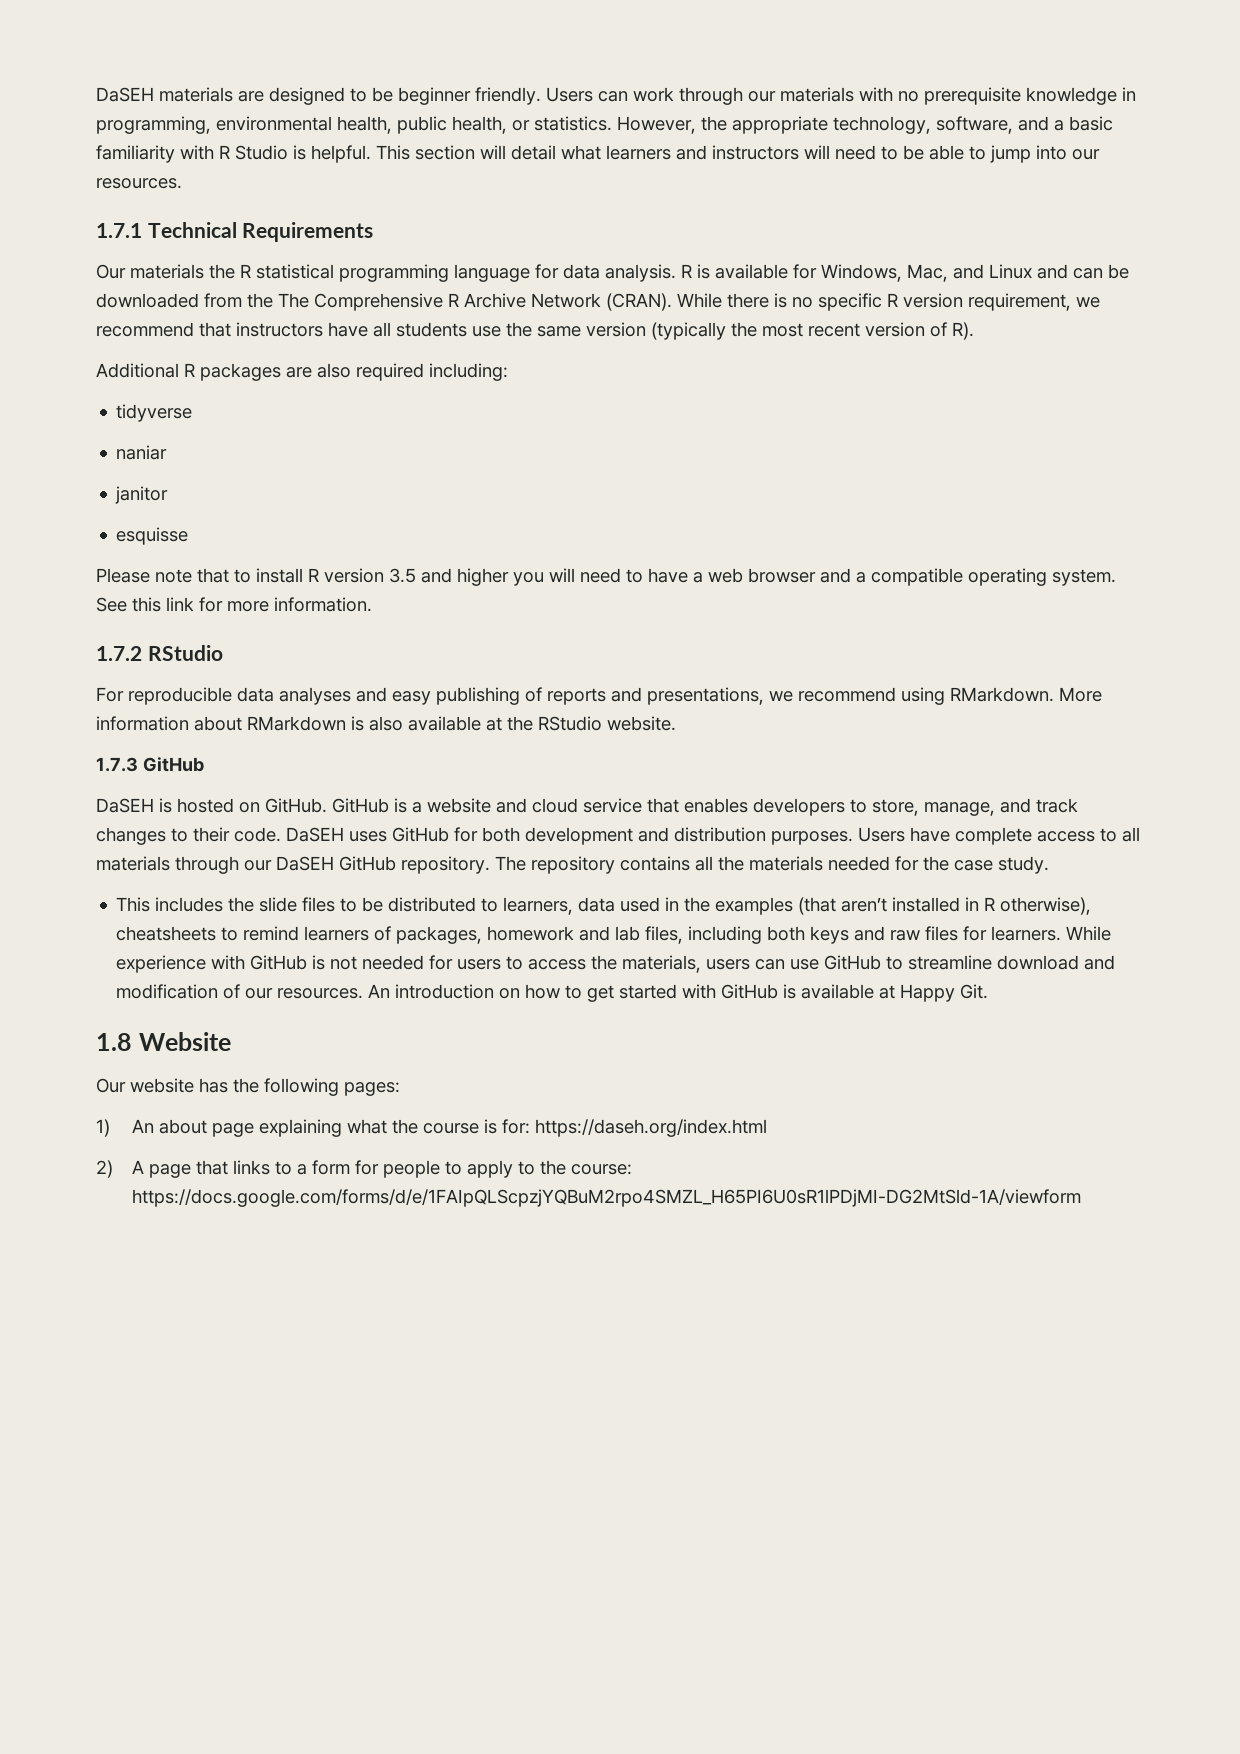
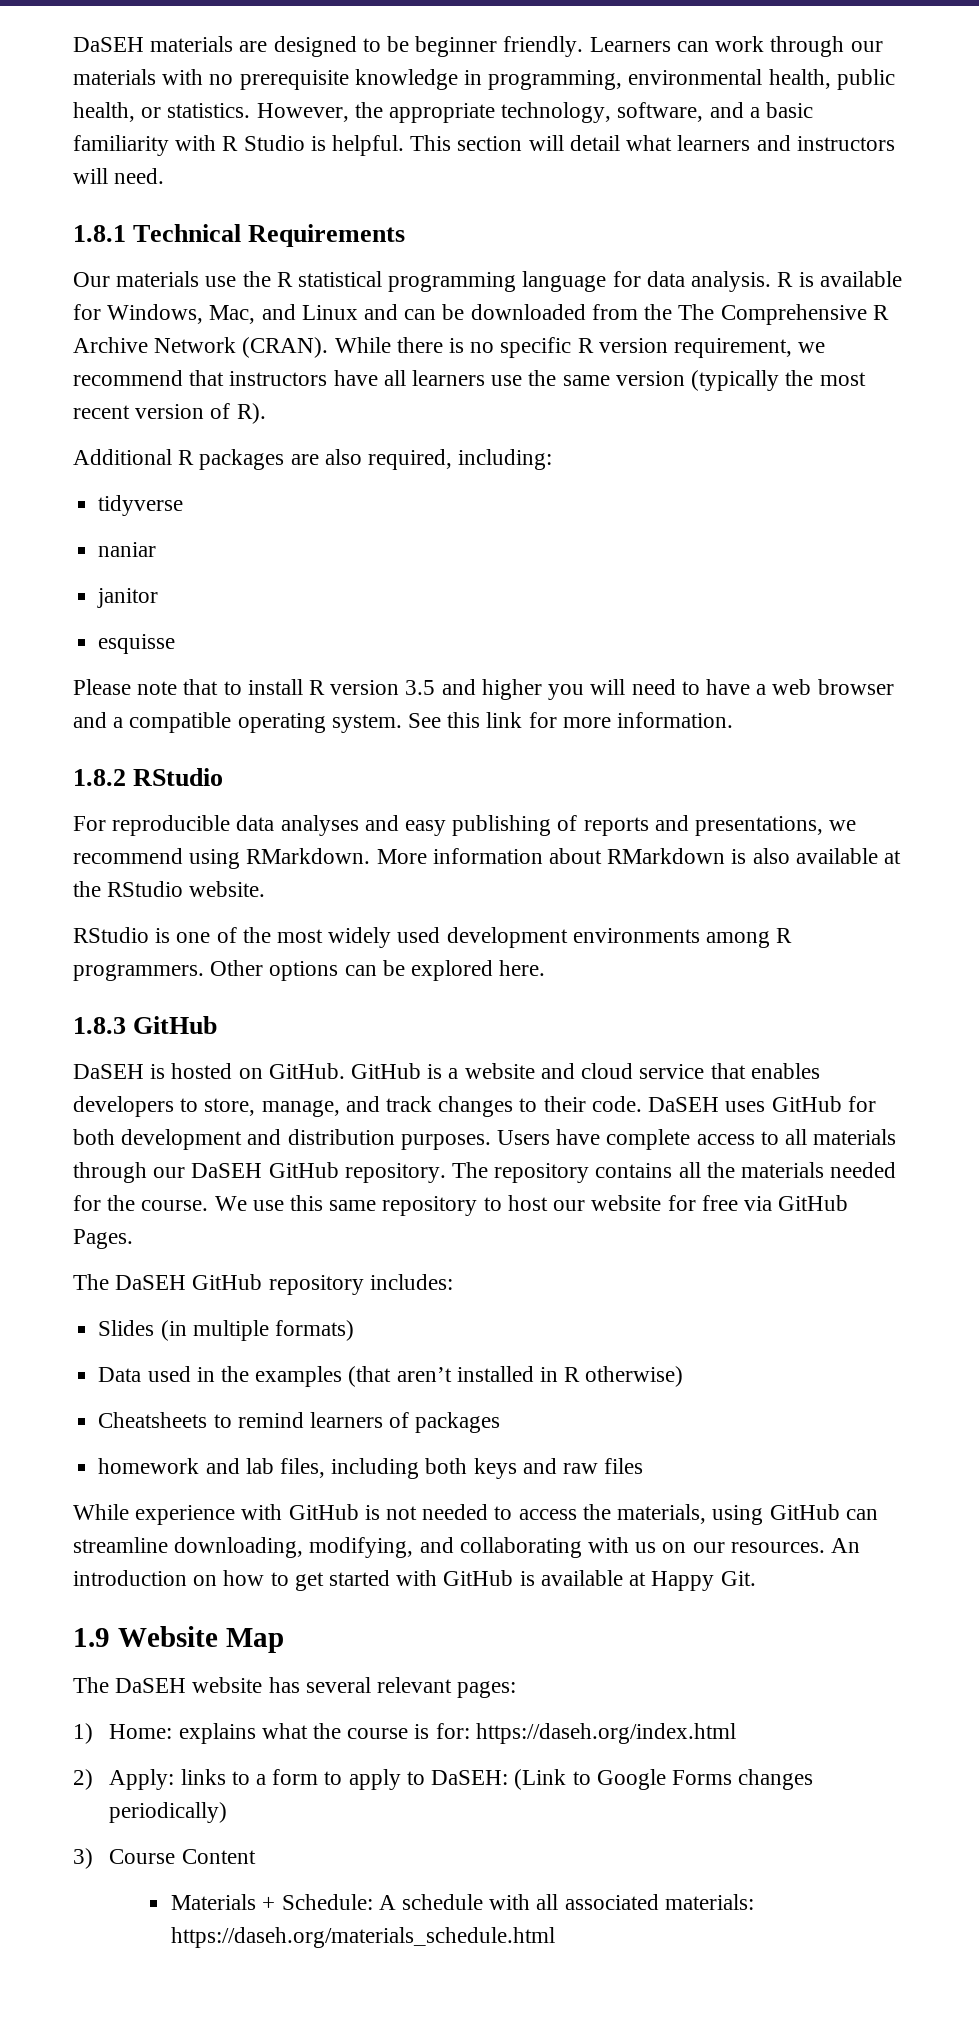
- Users can work through our materials with no prerequisite knowledge in programming, environmental health, public health, or statistics.
+ Learners can work through our materials with no prerequisite knowledge in programming, environmental health, public health, or statistics.
- This section will detail what learners and instructors will need to be able to jump into our resources.
- 1.7.1 Technical Requirements
+ This section will detail what learners and instructors will need.
+ 1.8.1 Technical Requirements
- Our materials the R statistical programming language for data analysis.
+ Our materials use the R statistical programming language for data analysis.
- While there is no specific R version requirement, we recommend that instructors have all students use the same version (typically the most recent version of R).
+ While there is no specific R version requirement, we recommend that instructors have all learners use the same version (typically the most recent version of R).
- Additional R packages are also required including:
+ Additional R packages are also required, including:
- 1.7.2 RStudio
+ 1.8.2 RStudio
- 1.7.3 GitHub
+ RStudio is one of the most widely used development environments among R programmers. Other options can be explored here.
+ 1.8.3 GitHub
- The repository contains all the materials needed for the case study.
- This includes the slide files to be distributed to learners, data used in the examples (that aren’t installed in R otherwise), cheatsheets to remind learners of packages, homework and lab files, including both keys and raw files for learners. While experience with GitHub is not needed for users to access the materials, users can use GitHub to streamline download and modification of our resources.
+ The repository contains all the materials needed for the course. We use this same repository to host our website for free via GitHub Pages.
+ The DaSEH GitHub repository includes:
+ Slides (in multiple formats)
+ Data used in the examples (that aren’t installed in R otherwise)
+ Cheatsheets to remind learners of packages
+ homework and lab files, including both keys and raw files
+ While experience with GitHub is not needed to access the materials, using GitHub can streamline downloading, modifying, and collaborating with us on our resources.
- 1.8 Website
- Our website has the following pages:
- 1) An about page explaining what the course is for: https://daseh.org/index.html
+ 1.9 Website Map
+ The DaSEH website has several relevant pages:
+ 1) Home: explains what the course is for: https://daseh.org/index.html
- 2) A page that links to a form for people to apply to the course: https://docs.google.com/forms/d/e/1FAIpQLScpzjYQBuM2rpo4SMZL_H65PI6U0sR1lPDjMI-DG2MtSld-1A/viewform
+ 2) Apply: links to a form to apply to DaSEH: (Link to Google Forms changes periodically)
+ 3) Course Content
+ Materials + Schedule: A schedule with all associated materials: https://daseh.org/materials_schedule.html

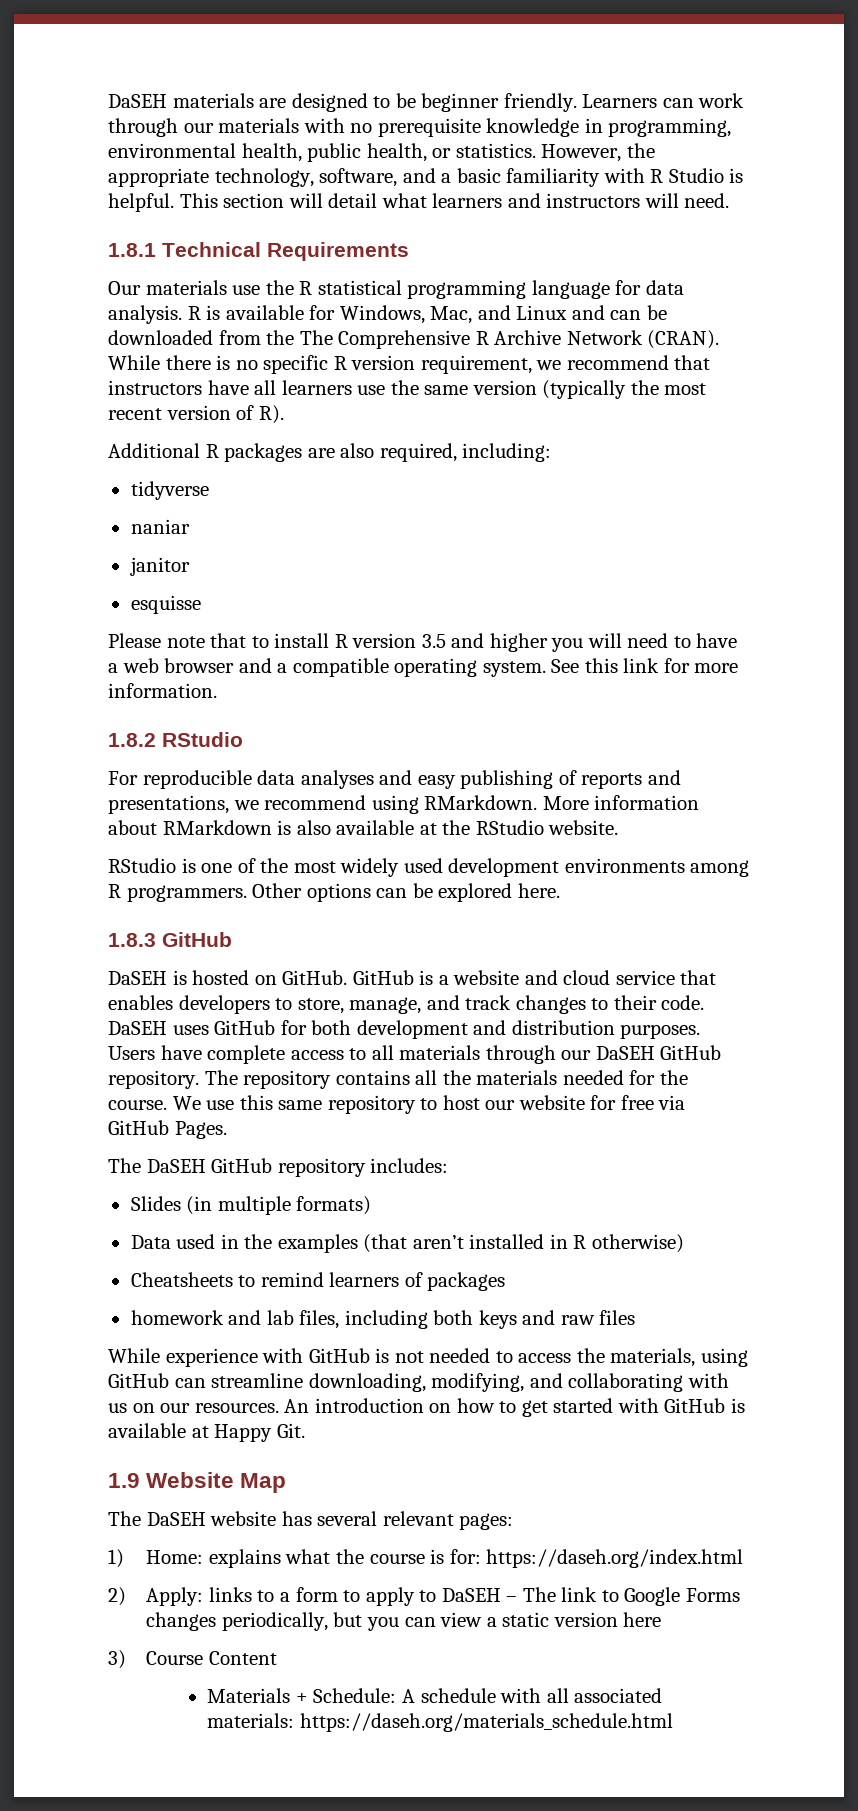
- 2) Apply: links to a form to apply to DaSEH: (Link to Google Forms changes periodically)
+ 2) Apply: links to a form to apply to DaSEH – The link to Google Forms changes periodically, but you can view a static version here

